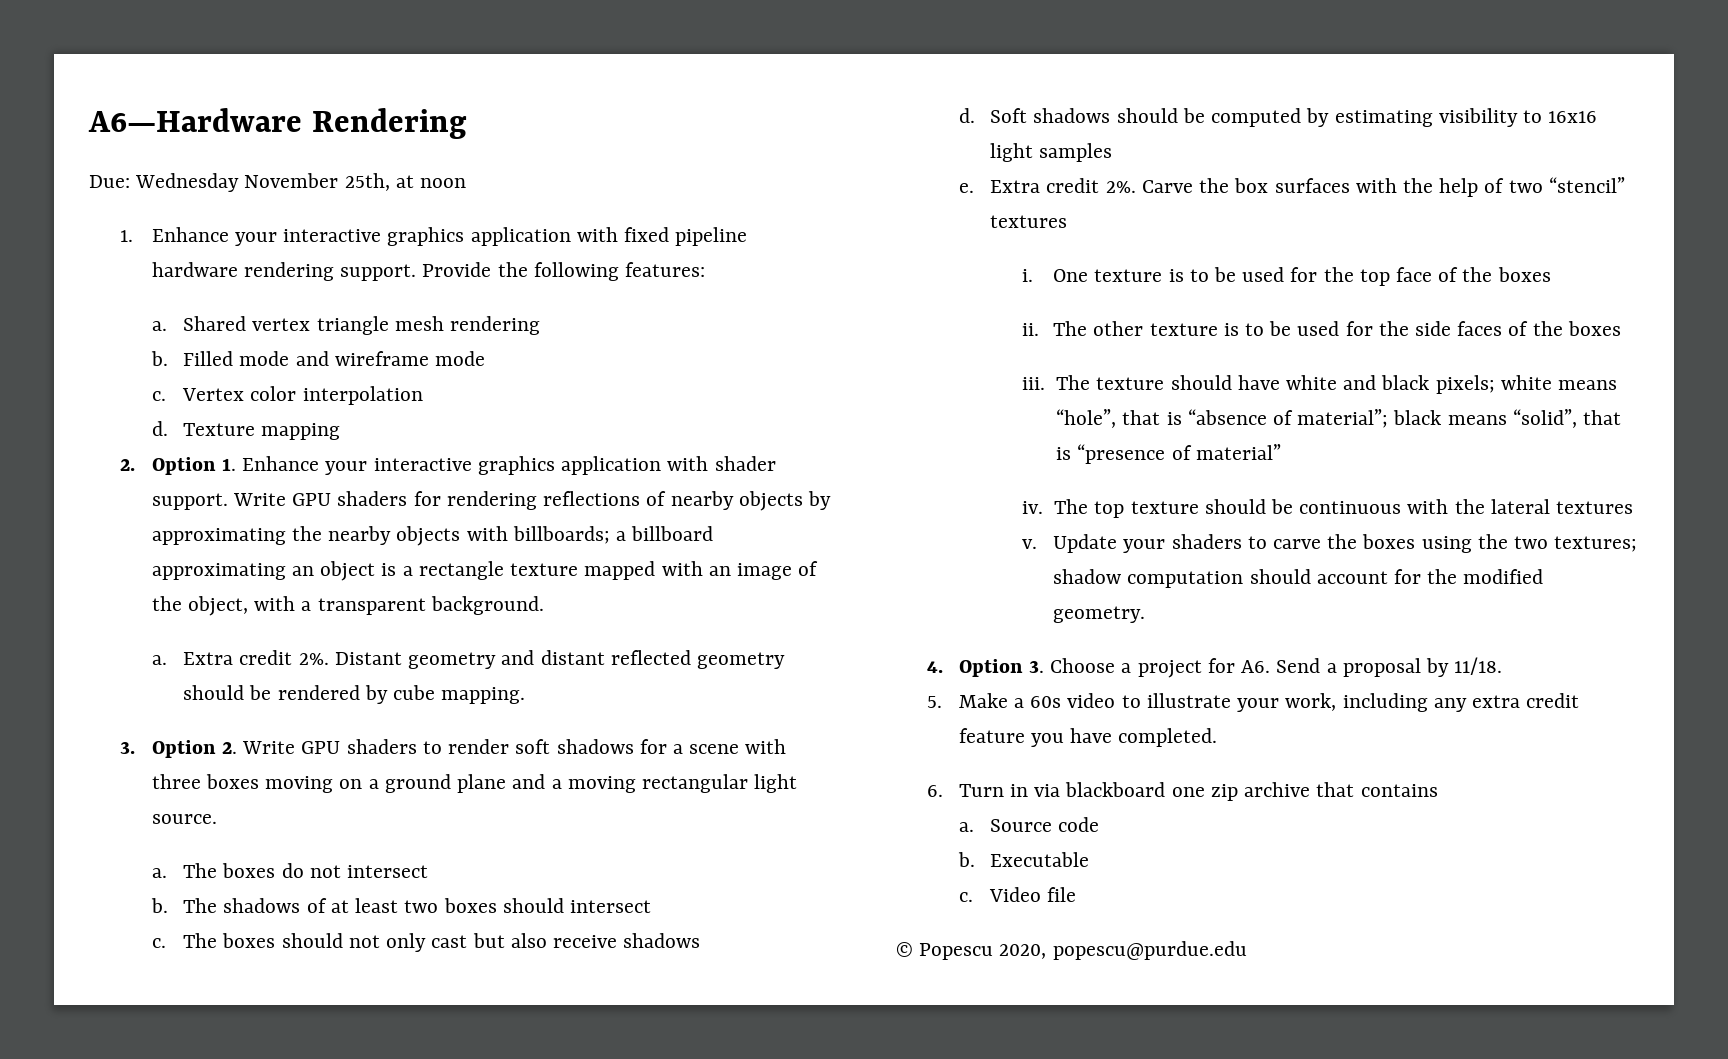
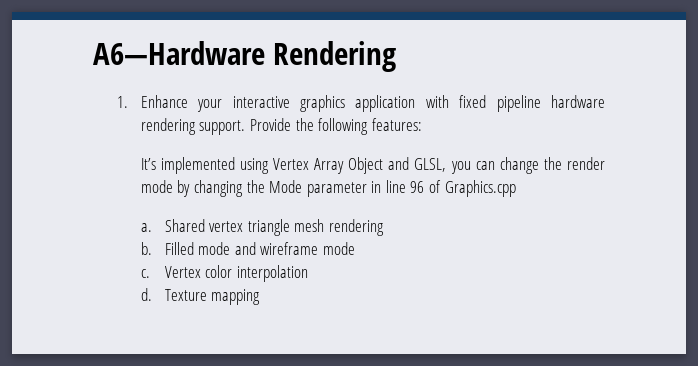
- Due: Wednesday November 25th, at noon
+ It’s implemented using Vertex Array Object and GLSL, you can change the render mode by changing the Mode parameter in line 96 of Graphics.cpp
- 2. Option 1. Enhance your interactive graphics application with shader support. Write GPU shaders for rendering reflections of nearby objects by approximating the nearby objects with billboards; a billboard approximating an object is a rectangle texture mapped with an image of the object, with a transparent background.
- a. Extra credit 2%. Distant geometry and distant reflected geometry should be rendered by cube mapping.
- 3. Option 2. Write GPU shaders to render soft shadows for a scene with three boxes moving on a ground plane and a moving rectangular light source.
- a. The boxes do not intersect
- b. The shadows of at least two boxes should intersect
- c. The boxes should not only cast but also receive shadows
- d. Soft shadows should be computed by estimating visibility to 16x16 light samples
- e. Extra credit 2%. Carve the box surfaces with the help of two “stencil” textures
- i. One texture is to be used for the top face of the boxes
- ii. The other texture is to be used for the side faces of the boxes
- iii. The texture should have white and black pixels; white means “hole”, that is “absence of material”; black means “solid”, that is “presence of material”
- iv. The top texture should be continuous with the lateral textures
- v. Update your shaders to carve the boxes using the two textures; shadow computation should account for the modified geometry.
- 4. Option 3. Choose a project for A6. Send a proposal by 11/18.
- 5. Make a 60s video to illustrate your work, including any extra credit feature you have completed.
- 6. Turn in via blackboard one zip archive that contains
- a. Source code
- b. Executable
- c. Video file
- © Popescu 2020, popescu@purdue.edu

